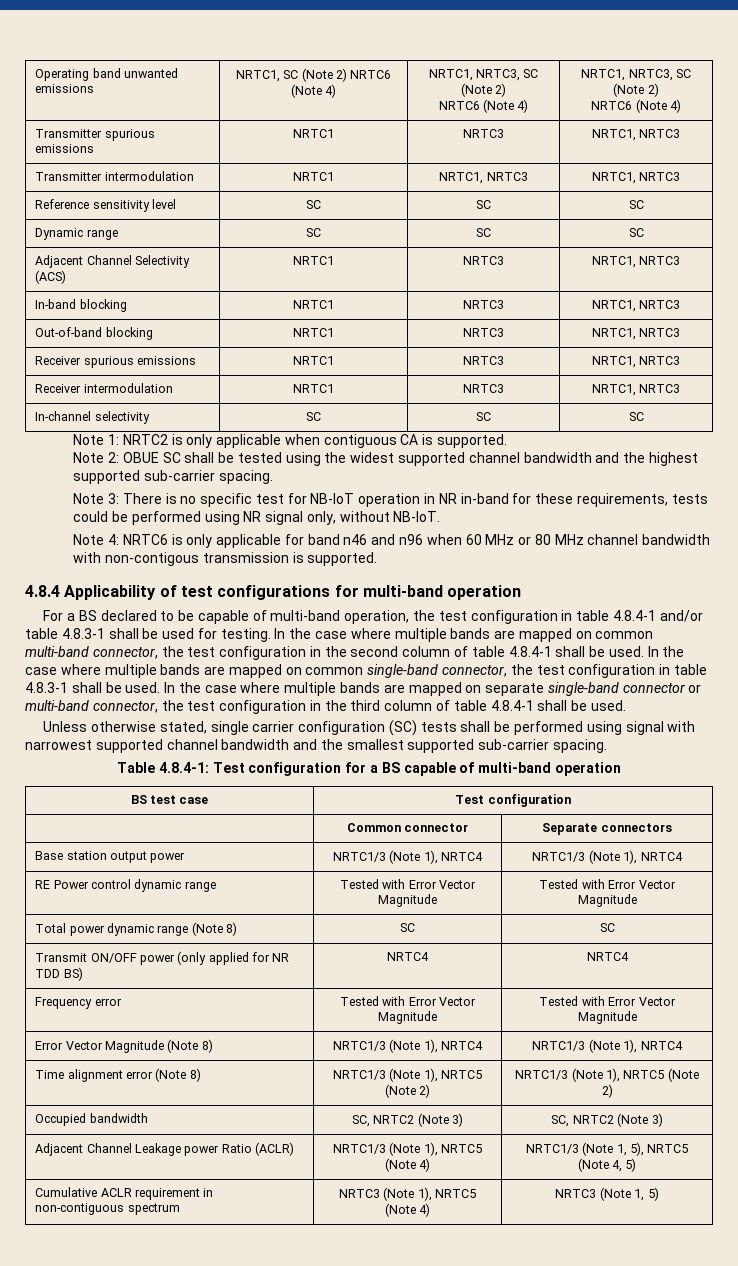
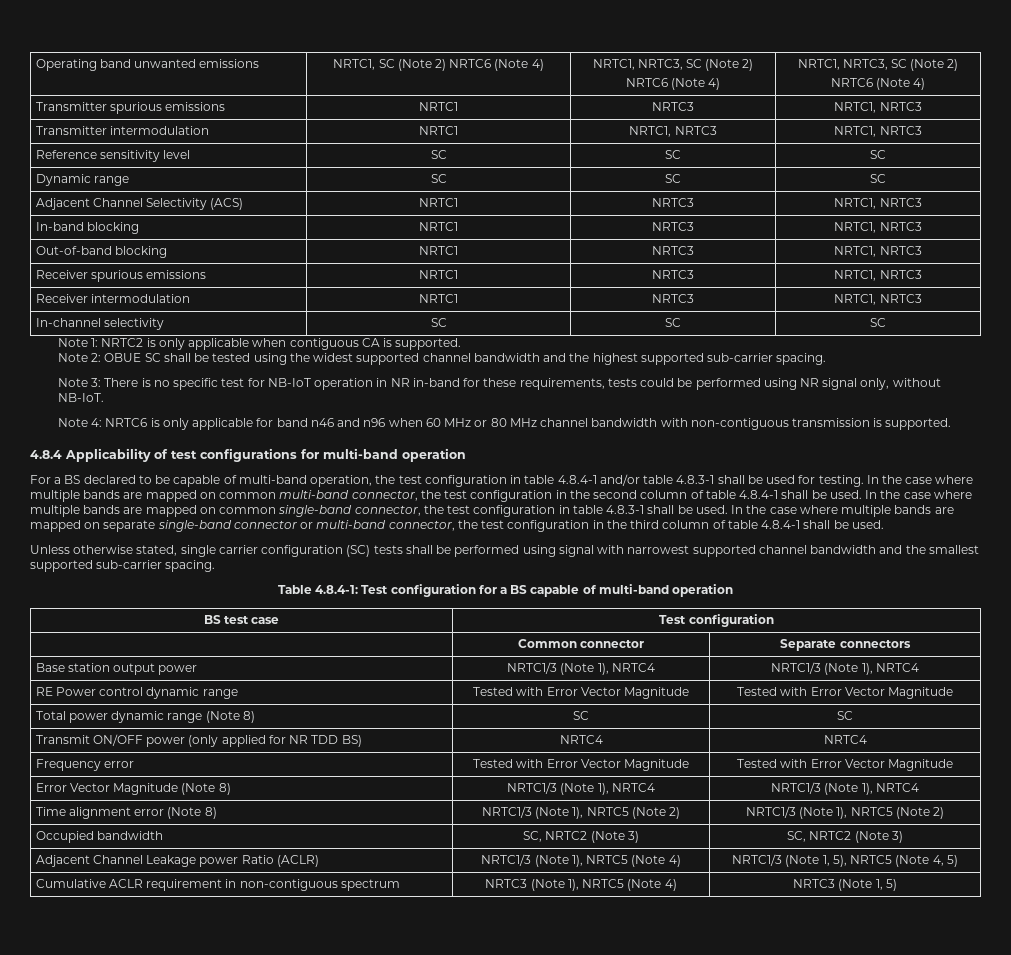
- Note 4: NRTC6 is only applicable for band n46 and n96 when 60 MHz or 80 MHz channel bandwidth with non-contigous transmission is supported.
+ Note 4: NRTC6 is only applicable for band n46 and n96 when 60 MHz or 80 MHz channel bandwidth with non-contiguous transmission is supported.

